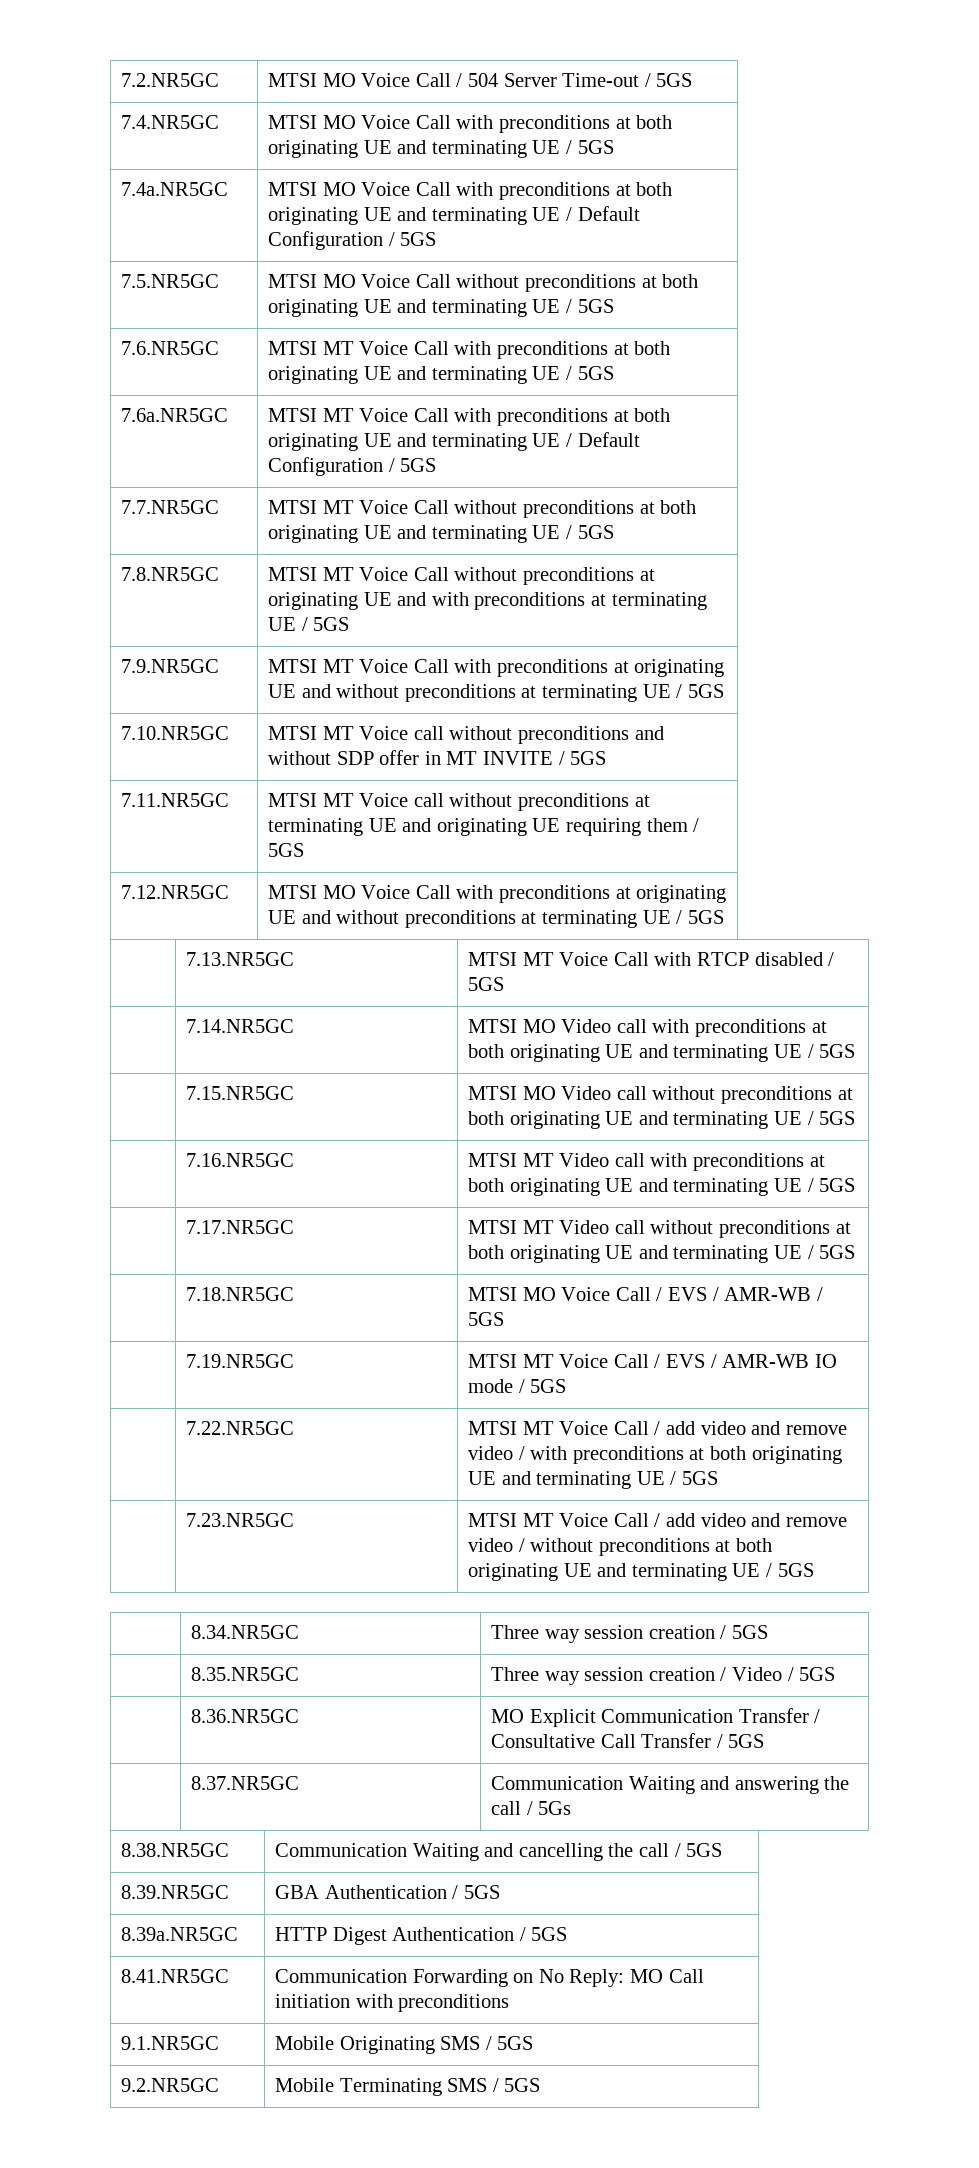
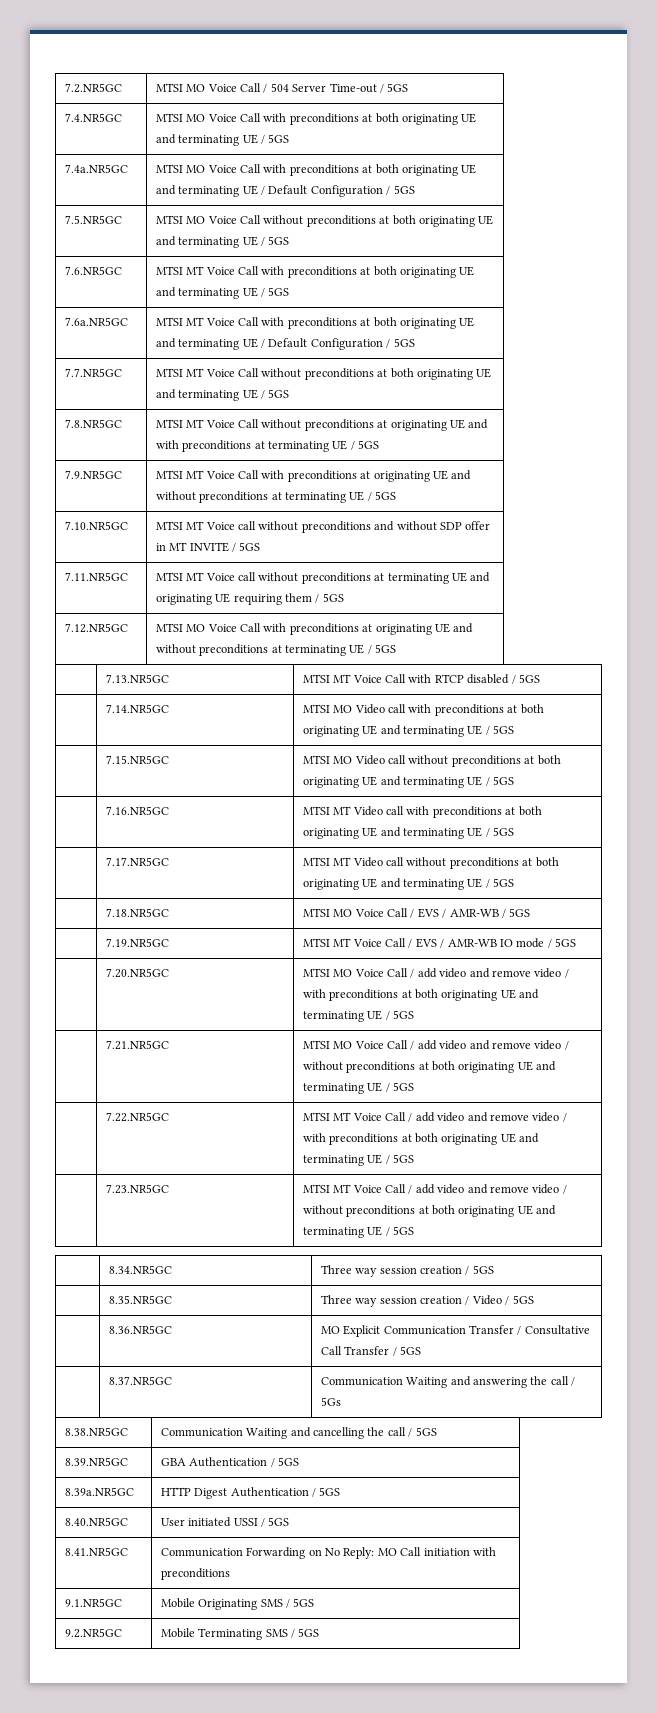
+ | 7.20.NR5GC | MTSI MO Voice Call / add video and remove video / with preconditions at both originating UE and terminating UE / 5GS
+ | 7.21.NR5GC | MTSI MO Voice Call / add video and remove video / without preconditions at both originating UE and terminating UE / 5GS
+ 8.40.NR5GC | User initiated USSI / 5GS

